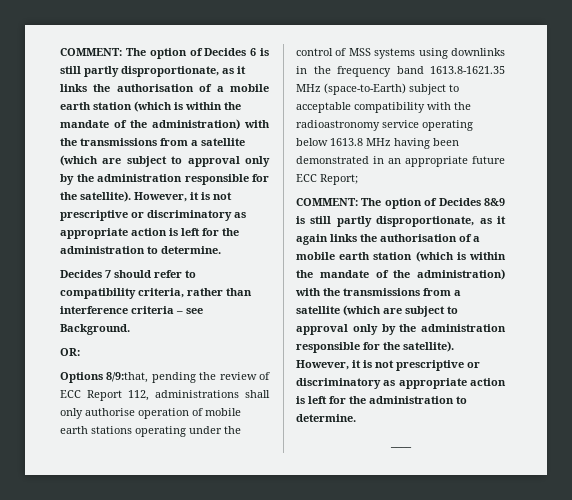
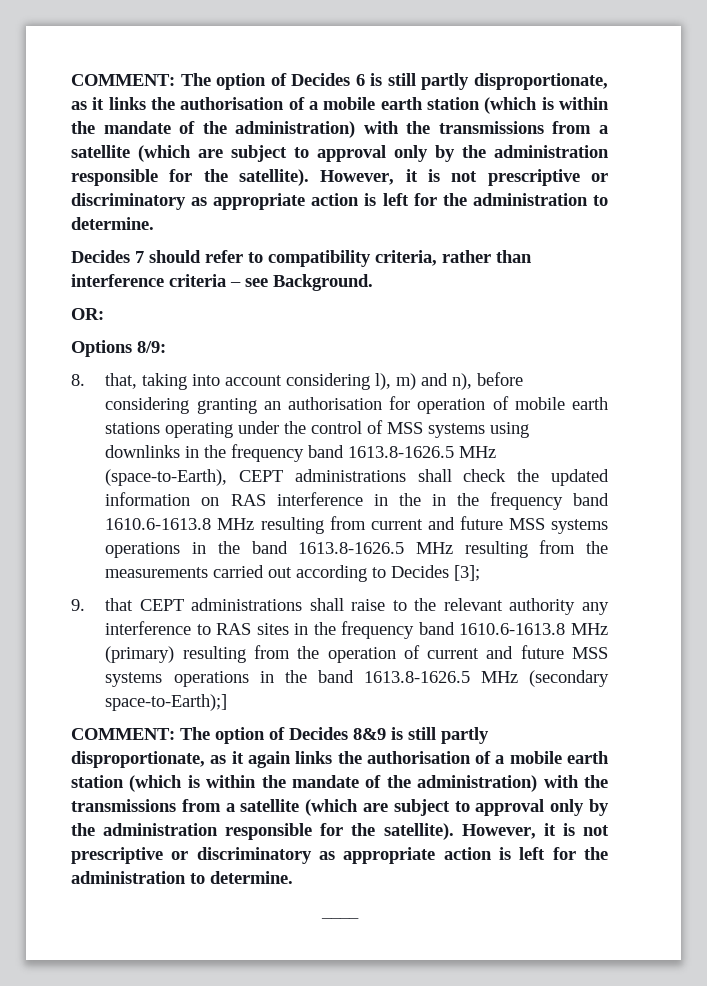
- Options 8/9:that, pending the review of ECC Report 112, administrations shall only authorise operation of mobile earth stations operating under the control of MSS systems using downlinks in the frequency band 1613.8-1621.35 MHz (space-to-Earth) subject to acceptable compatibility with the radioastronomy service operating below 1613.8 MHz having been demonstrated in an appropriate future ECC Report;
+ Options 8/9:
+ 8. that, taking into account considering l), m) and n), before considering granting an authorisation for operation of mobile earth stations operating under the control of MSS systems using downlinks in the frequency band 1613.8-1626.5 MHz (space-to-Earth), CEPT administrations shall check the updated information on RAS interference in the in the frequency band 1610.6-1613.8 MHz resulting from current and future MSS systems operations in the band 1613.8-1626.5 MHz resulting from the measurements carried out according to Decides [3];
+ 9. that CEPT administrations shall raise to the relevant authority any interference to RAS sites in the frequency band 1610.6-1613.8 MHz (primary) resulting from the operation of current and future MSS systems operations in the band 1613.8-1626.5 MHz (secondary space-to-Earth);]

